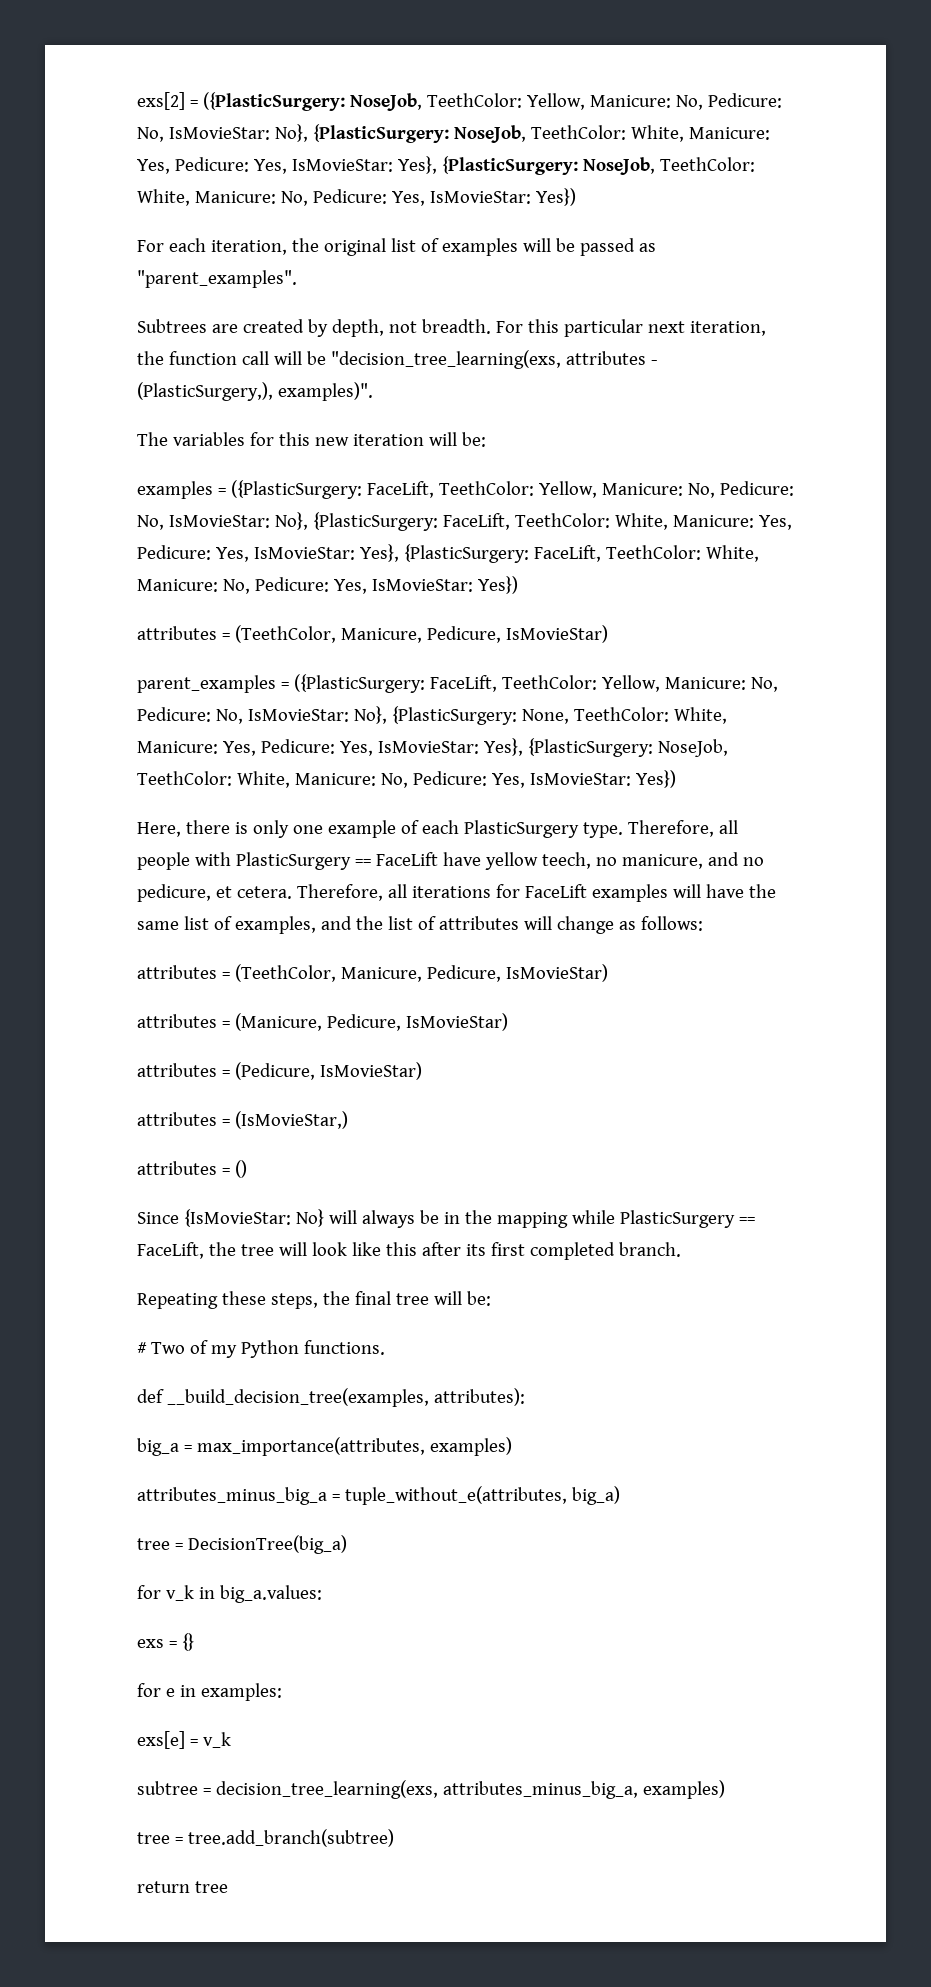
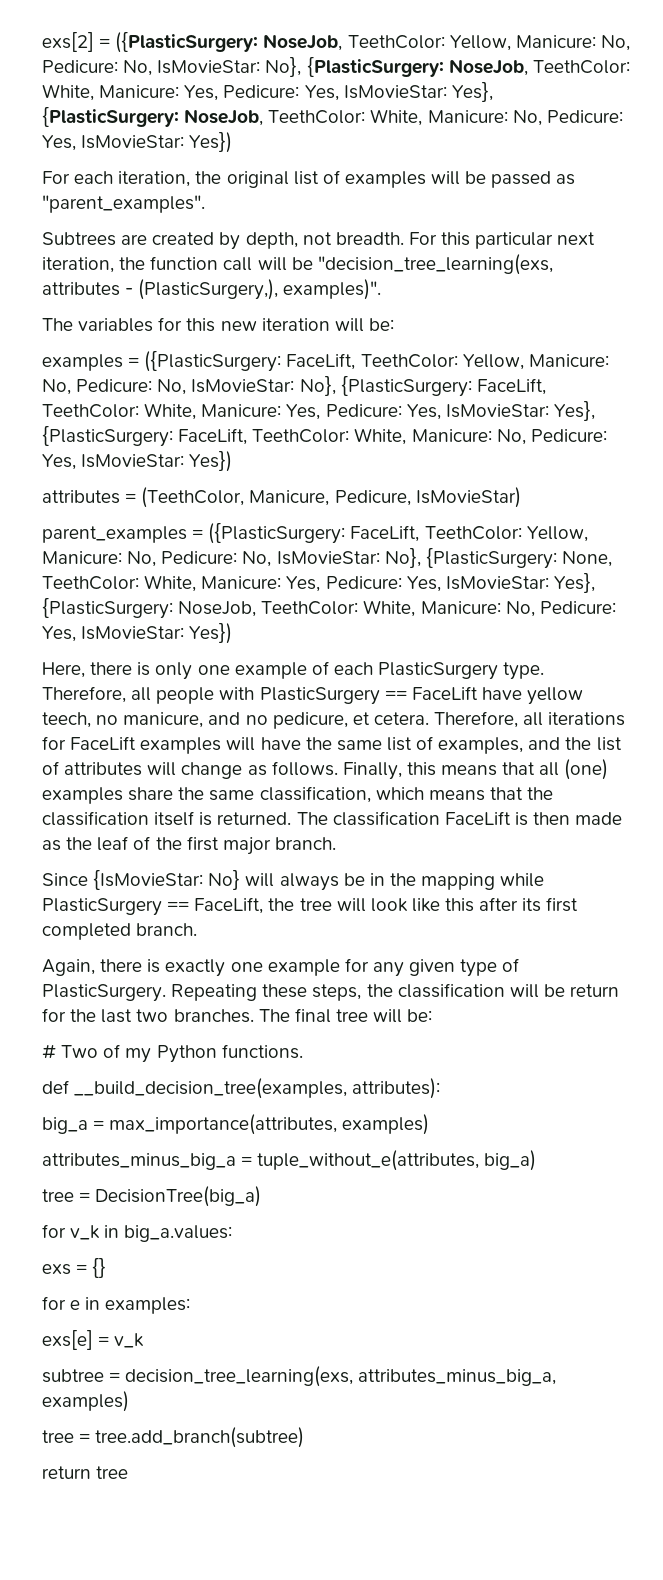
- Therefore, all iterations for FaceLift examples will have the same list of examples, and the list of attributes will change as follows:
- attributes = (TeethColor, Manicure, Pedicure, IsMovieStar)
- attributes = (Manicure, Pedicure, IsMovieStar)
- attributes = (Pedicure, IsMovieStar)
- attributes = (IsMovieStar,)
- attributes = ()
+ Therefore, all iterations for FaceLift examples will have the same list of examples, and the list of attributes will change as follows. Finally, this means that all (one) examples share the same classification, which means that the classification itself is returned. The classification FaceLift is then made as the leaf of the first major branch.
- Repeating these steps, the final tree will be:
+ Again, there is exactly one example for any given type of PlasticSurgery. Repeating these steps, the classification will be return for the last two branches. The final tree will be:

